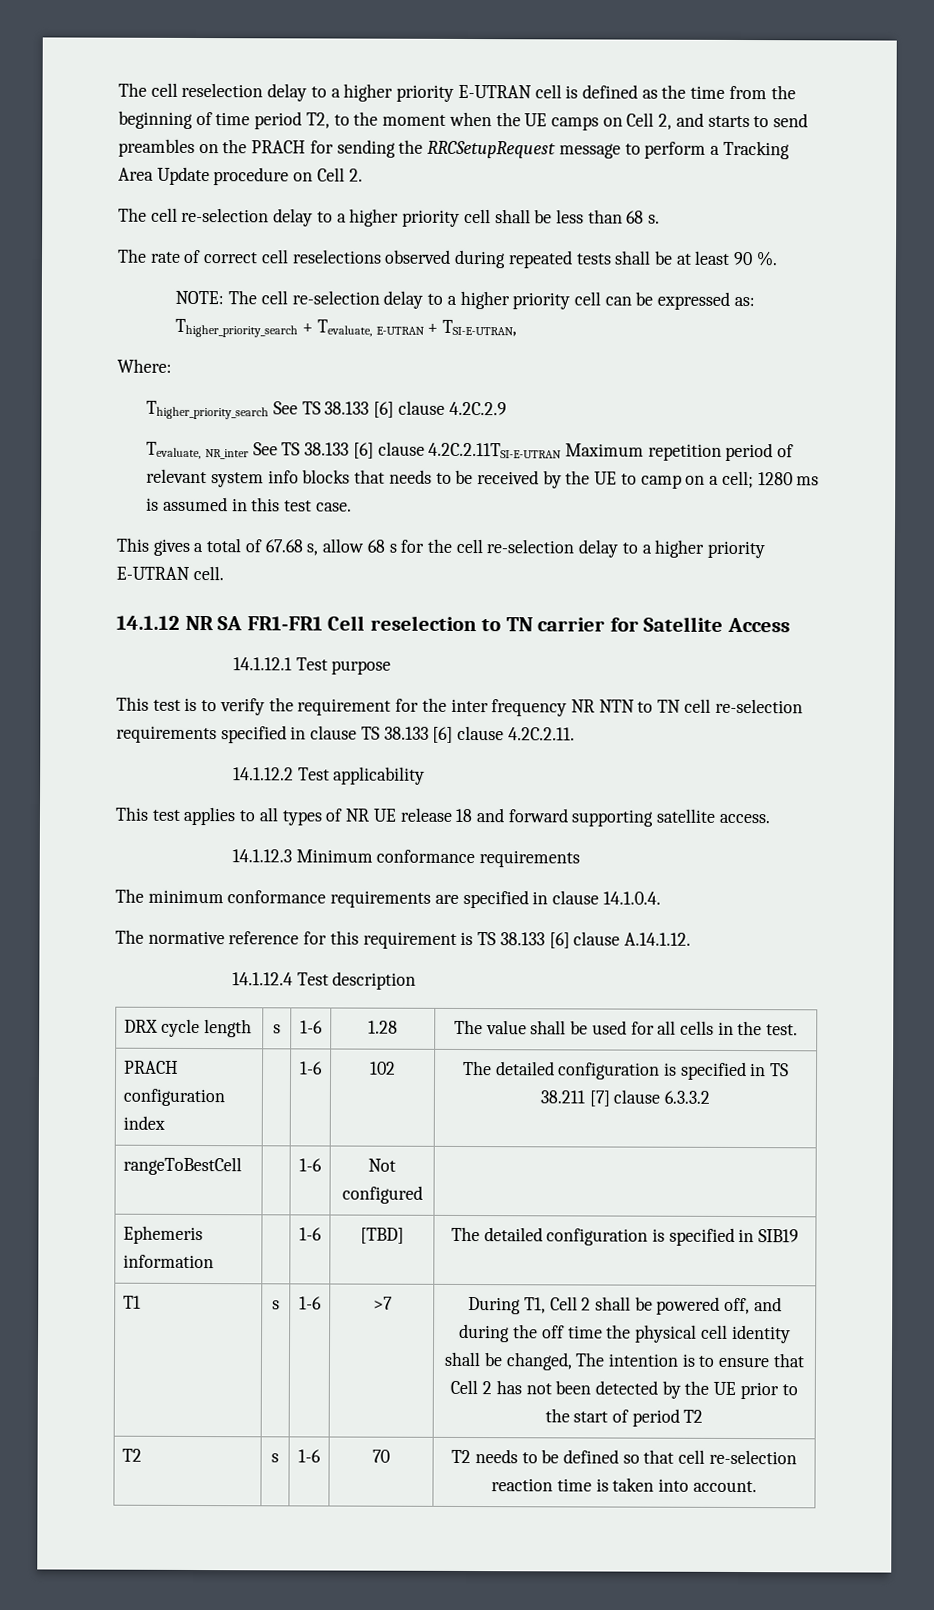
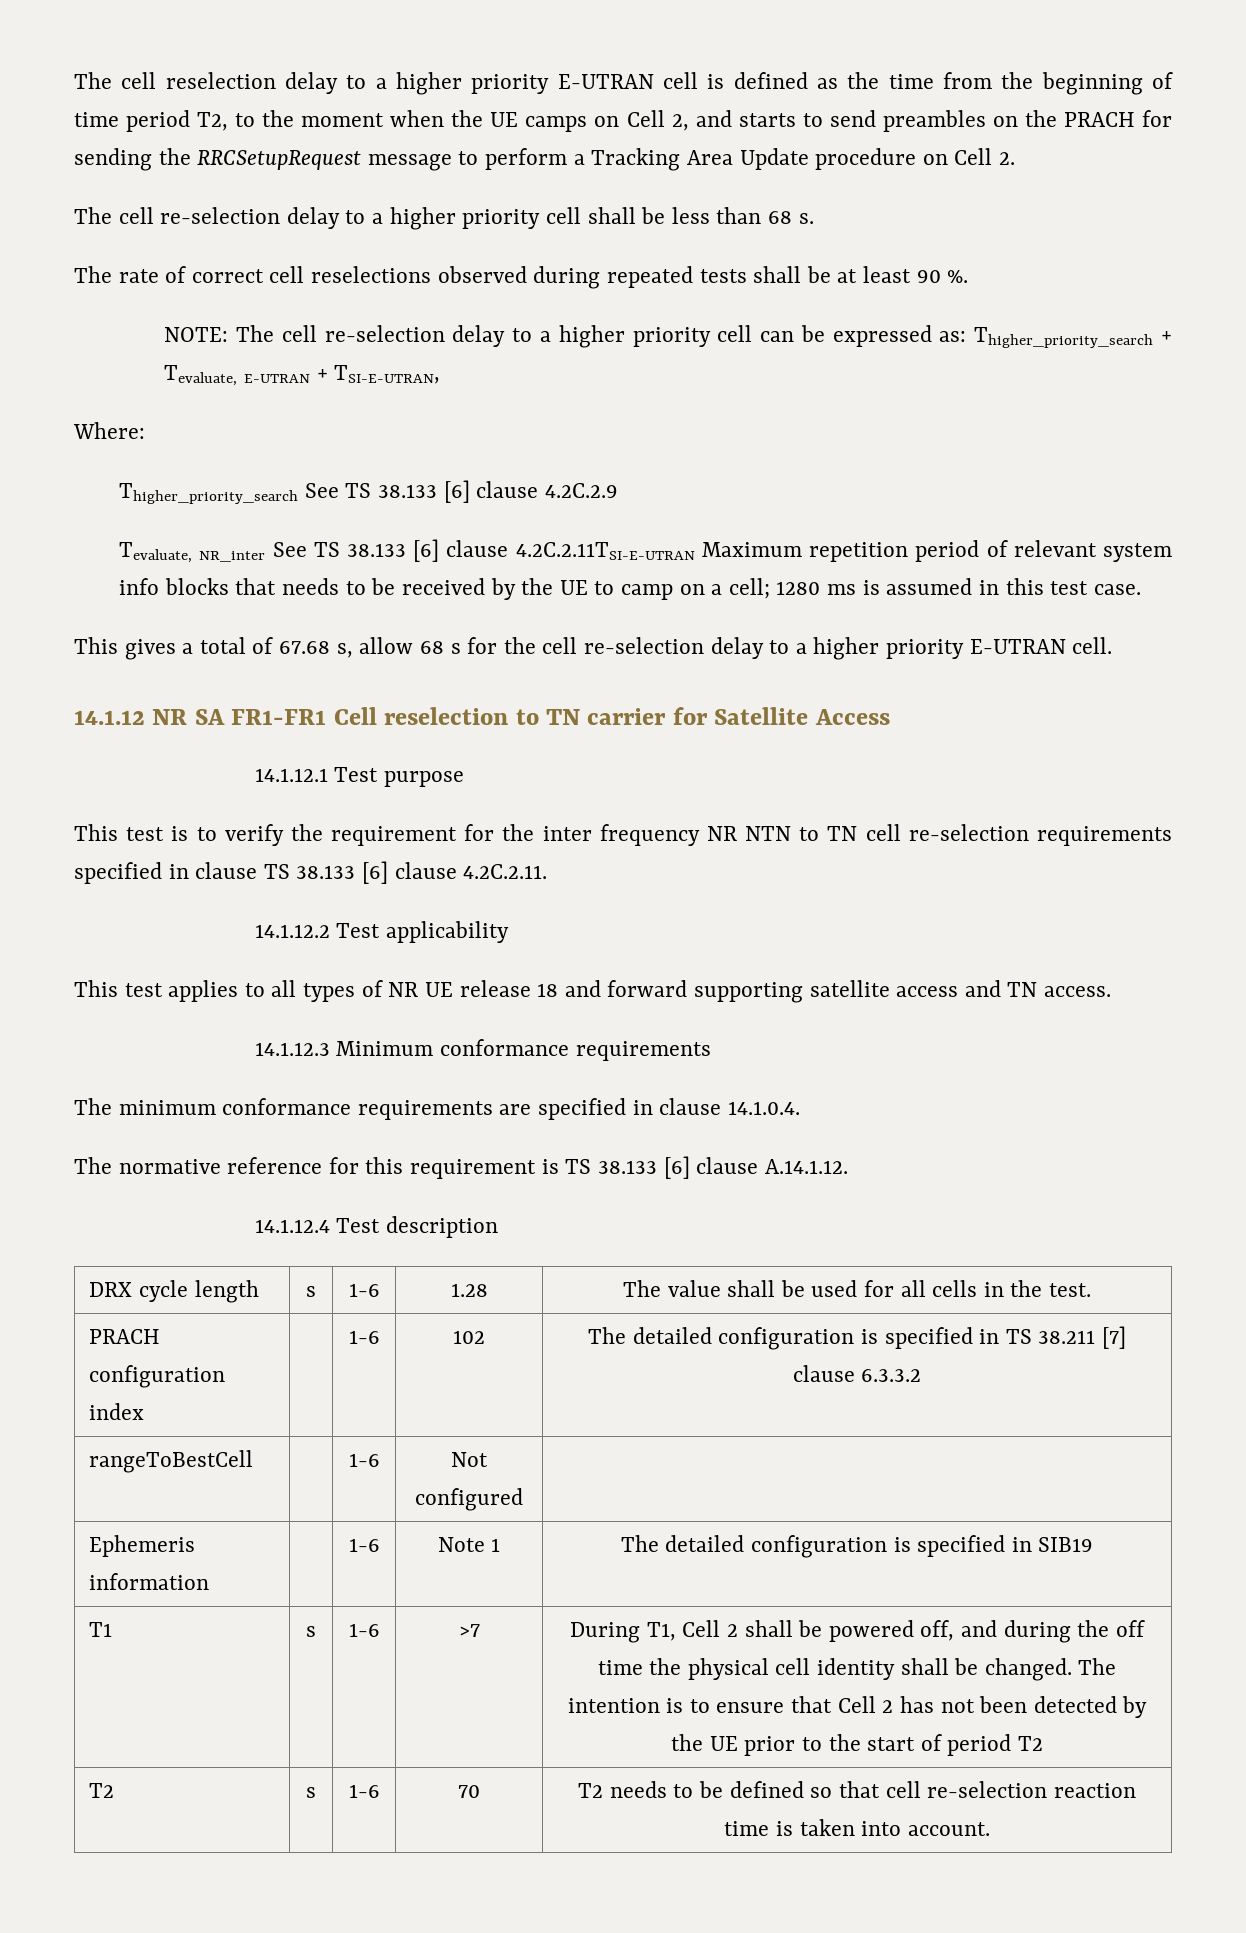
- This test applies to all types of NR UE release 18 and forward supporting satellite access.
+ This test applies to all types of NR UE release 18 and forward supporting satellite access and TN access.
- Ephemeris information | | 1-6 | [TBD] | The detailed configuration is specified in SIB19
+ Ephemeris information | | 1-6 | Note 1 | The detailed configuration is specified in SIB19
- During T1, Cell 2 shall be powered off, and during the off time the physical cell identity shall be changed, The intention is to ensure that Cell 2 has not been detected by the UE prior to the start of period T2
+ During T1, Cell 2 shall be powered off, and during the off time the physical cell identity shall be changed. The intention is to ensure that Cell 2 has not been detected by the UE prior to the start of period T2

